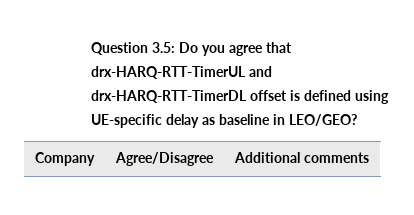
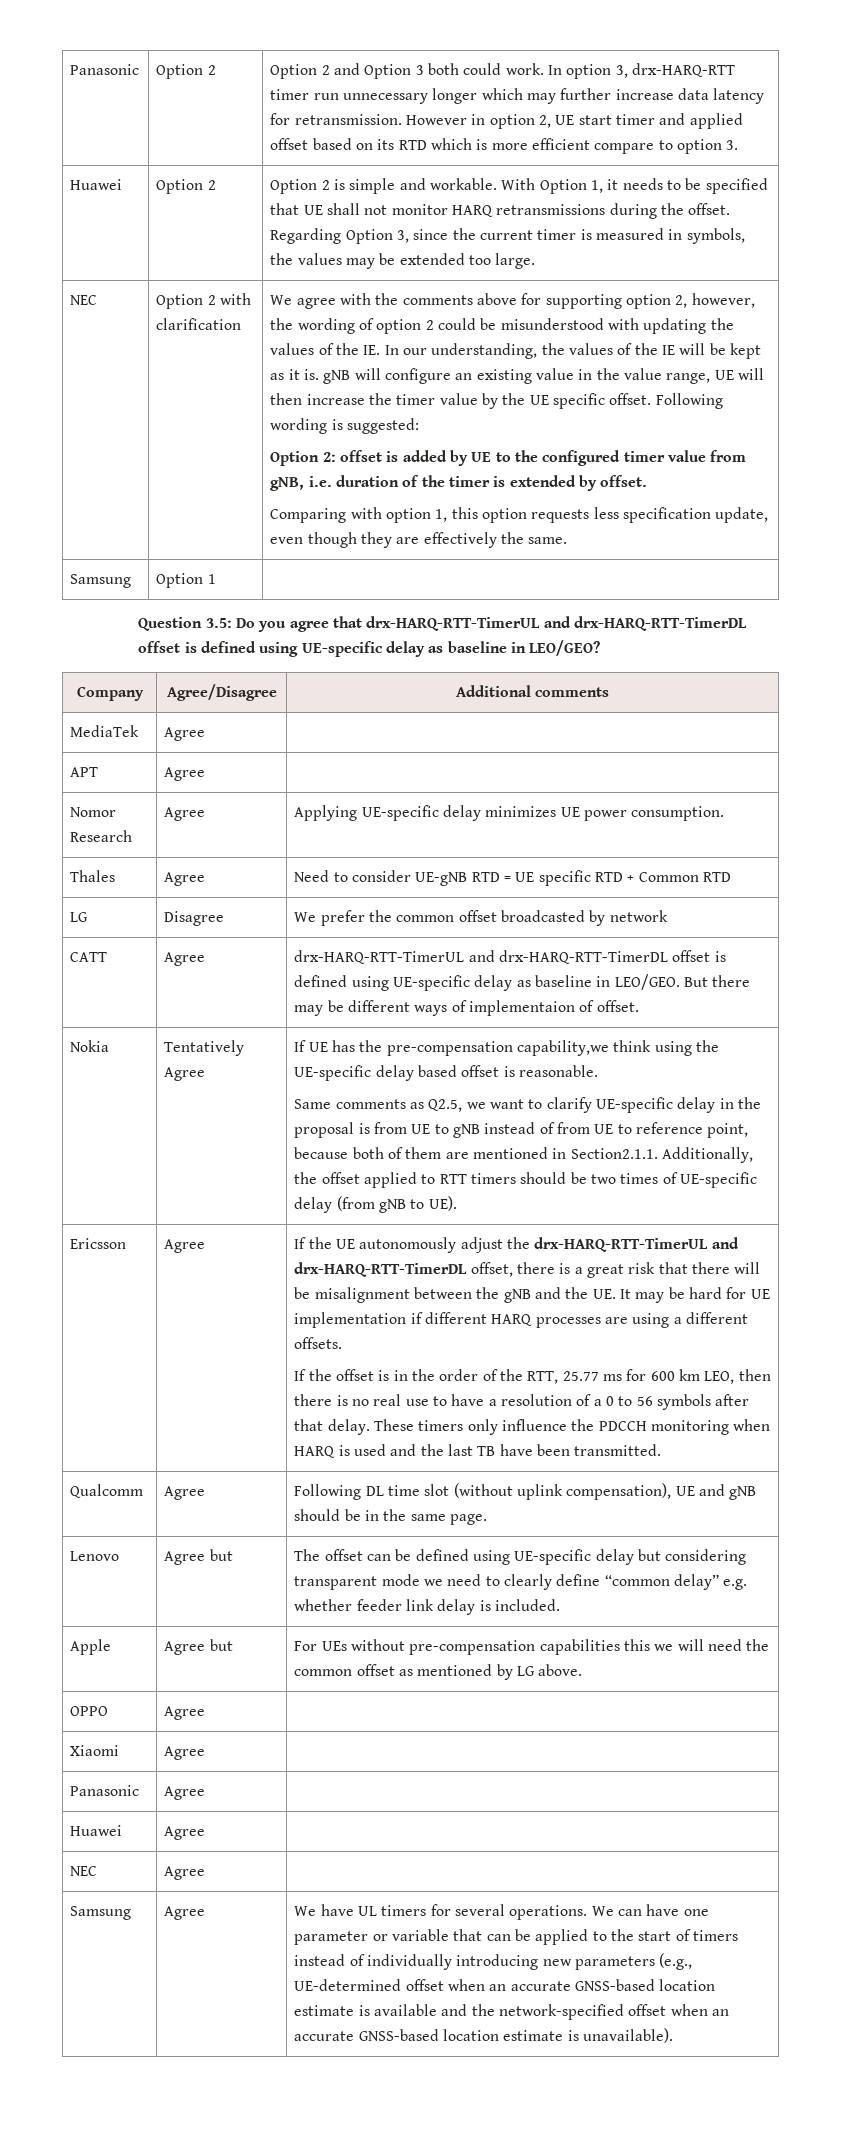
+ Panasonic | Option 2 | Option 2 and Option 3 both could work. In option 3, drx-HARQ-RTT timer run unnecessary longer which may further increase data latency for retransmission. However in option 2, UE start timer and applied offset based on its RTD which is more efficient compare to option 3.
+ Huawei | Option 2 | Option 2 is simple and workable. With Option 1, it needs to be specified that UE shall not monitor HARQ retransmissions during the offset. Regarding Option 3, since the current timer is measured in symbols, the values may be extended too large.
+ NEC | Option 2 with clarification | We agree with the comments above for supporting option 2, however, the wording of option 2 could be misunderstood with updating the values of the IE. In our understanding, the values of the IE will be kept as it is. gNB will configure an existing value in the value range, UE will then increase the timer value by the UE specific offset. Following wording is suggested:
+ Option 2: offset is added by UE to the configured timer value from gNB, i.e. duration of the timer is extended by offset.
+ Comparing with option 1, this option requests less specification update, even though they are effectively the same.
+ Samsung | Option 1 |
+ MediaTek | Agree |
+ APT | Agree |
+ Nomor Research | Agree | Applying UE-specific delay minimizes UE power consumption.
+ Thales | Agree | Need to consider UE-gNB RTD = UE specific RTD + Common RTD
+ LG | Disagree | We prefer the common offset broadcasted by network
+ CATT | Agree | drx-HARQ-RTT-TimerUL and drx-HARQ-RTT-TimerDL offset is defined using UE-specific delay as baseline in LEO/GEO. But there may be different ways of implementaion of offset.
+ Nokia | Tentatively Agree | If UE has the pre-compensation capability,we think using the UE-specific delay based offset is reasonable.
+ Same comments as Q2.5, we want to clarify UE-specific delay in the proposal is from UE to gNB instead of from UE to reference point, because both of them are mentioned in Section2.1.1. Additionally, the offset applied to RTT timers should be two times of UE-specific delay (from gNB to UE).
+ Ericsson | Agree | If the UE autonomously adjust the drx-HARQ-RTT-TimerUL and drx-HARQ-RTT-TimerDL offset, there is a great risk that there will be misalignment between the gNB and the UE. It may be hard for UE implementation if different HARQ processes are using a different offsets.
+ If the offset is in the order of the RTT, 25.77 ms for 600 km LEO, then there is no real use to have a resolution of a 0 to 56 symbols after that delay. These timers only influence the PDCCH monitoring when HARQ is used and the last TB have been transmitted.
+ Qualcomm | Agree | Following DL time slot (without uplink compensation), UE and gNB should be in the same page.
+ Lenovo | Agree but | The offset can be defined using UE-specific delay but considering transparent mode we need to clearly define “common delay” e.g. whether feeder link delay is included.
+ Apple | Agree but | For UEs without pre-compensation capabilities this we will need the common offset as mentioned by LG above.
+ OPPO | Agree |
+ Xiaomi | Agree |
+ Panasonic | Agree |
+ Huawei | Agree |
+ NEC | Agree |
+ Samsung | Agree | We have UL timers for several operations. We can have one parameter or variable that can be applied to the start of timers instead of individually introducing new parameters (e.g., UE-determined offset when an accurate GNSS-based location estimate is available and the network-specified offset when an accurate GNSS-based location estimate is unavailable).

